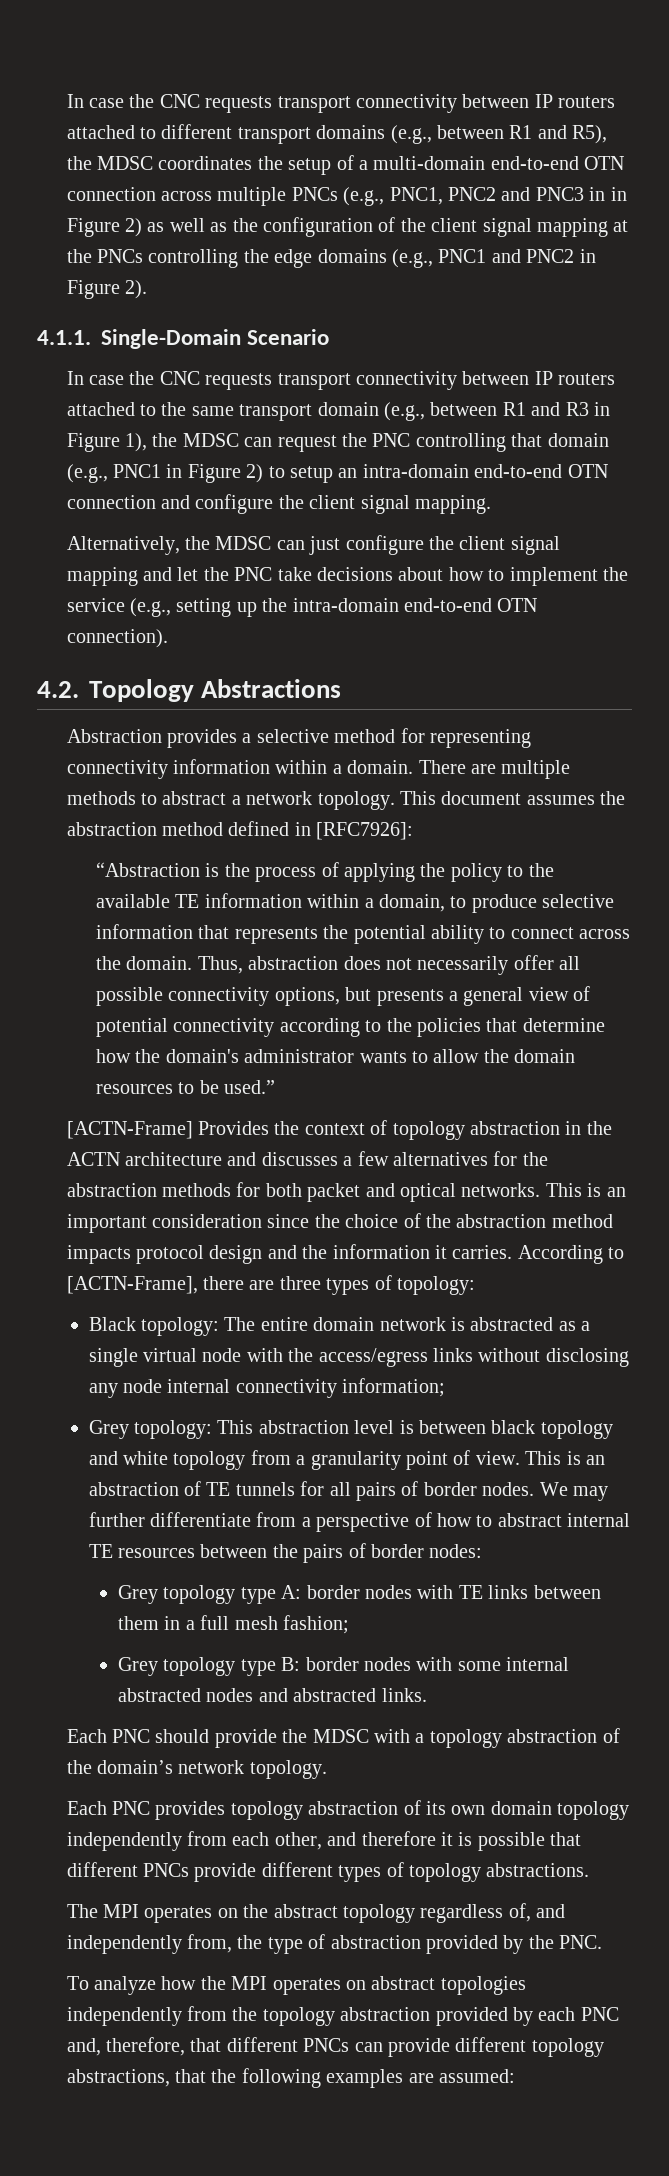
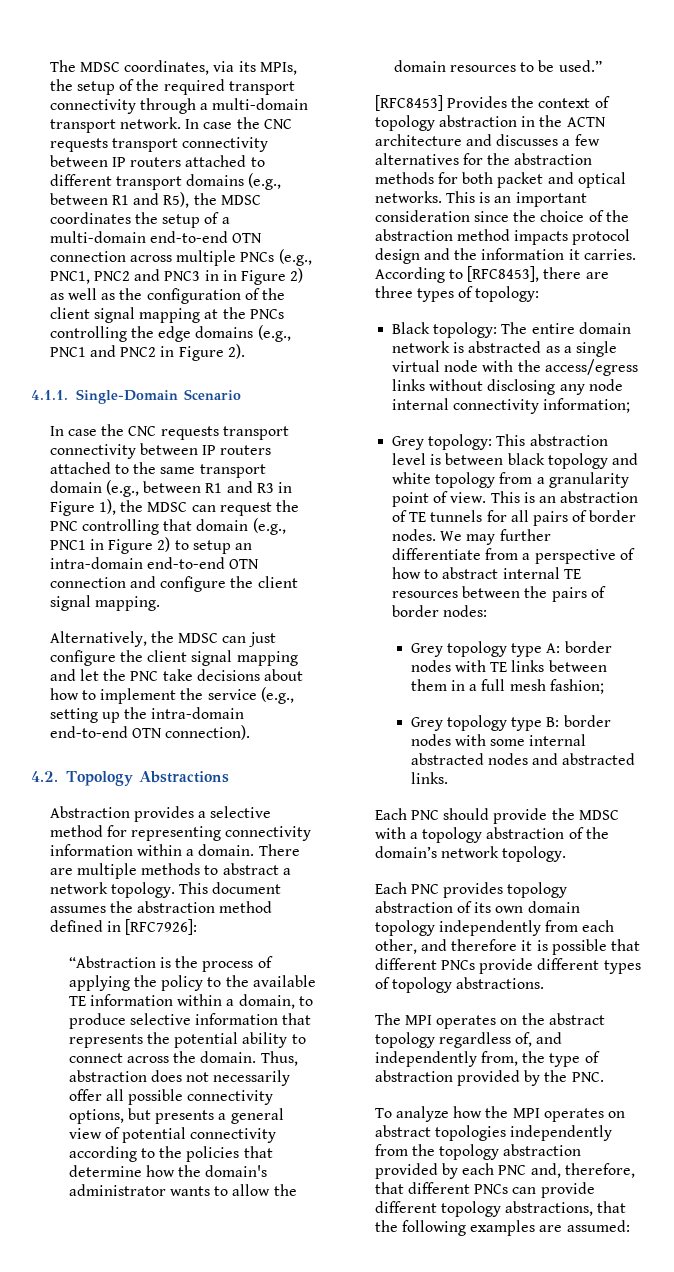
+ The MDSC coordinates, via its MPIs, the setup of the required transport connectivity through a multi-domain transport network.
- [ACTN-Frame] Provides the context of topology abstraction in the ACTN architecture and discusses a few alternatives for the abstraction methods for both packet and optical networks.
+ [RFC8453] Provides the context of topology abstraction in the ACTN architecture and discusses a few alternatives for the abstraction methods for both packet and optical networks.
- According to [ACTN-Frame], there are three types of topology:
+ According to [RFC8453], there are three types of topology:

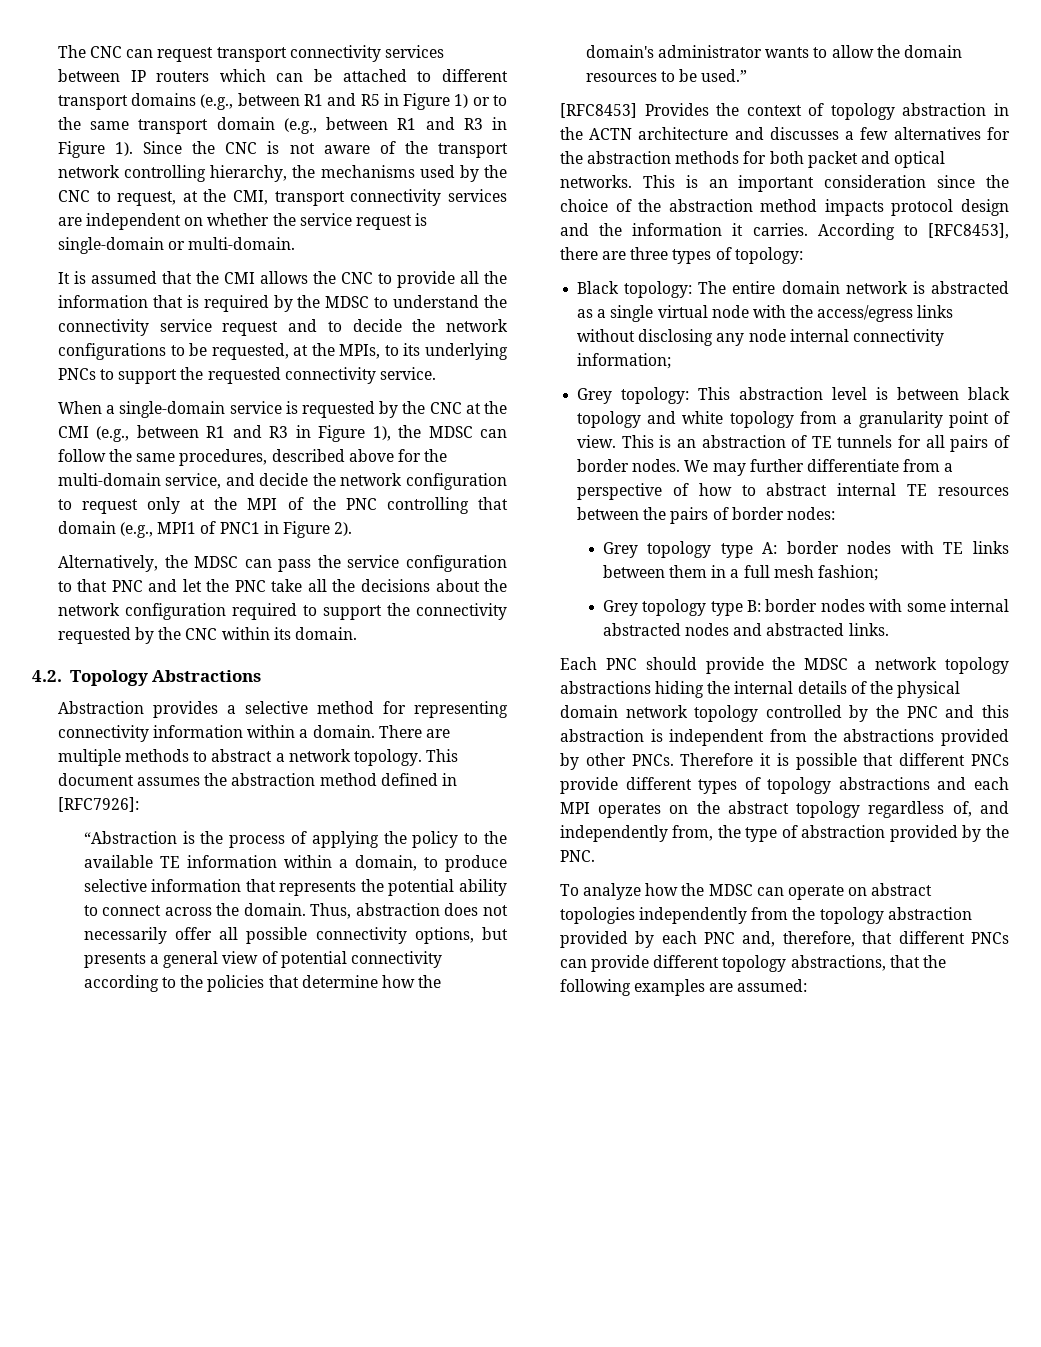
- The MDSC coordinates, via its MPIs, the setup of the required transport connectivity through a multi-domain transport network. In case the CNC requests transport connectivity between IP routers attached to different transport domains (e.g., between R1 and R5), the MDSC coordinates the setup of a multi-domain end-to-end OTN connection across multiple PNCs (e.g., PNC1, PNC2 and PNC3 in in Figure 2) as well as the configuration of the client signal mapping at the PNCs controlling the edge domains (e.g., PNC1 and PNC2 in Figure 2).
- 4.1.1. Single-Domain Scenario
- In case the CNC requests transport connectivity between IP routers attached to the same transport domain (e.g., between R1 and R3 in Figure 1), the MDSC can request the PNC controlling that domain (e.g., PNC1 in Figure 2) to setup an intra-domain end-to-end OTN connection and configure the client signal mapping.
- Alternatively, the MDSC can just configure the client signal mapping and let the PNC take decisions about how to implement the service (e.g., setting up the intra-domain end-to-end OTN connection).
+ The CNC can request transport connectivity services between IP routers which can be attached to different transport domains (e.g., between R1 and R5 in Figure 1) or to the same transport domain (e.g., between R1 and R3 in Figure 1). Since the CNC is not aware of the transport network controlling hierarchy, the mechanisms used by the CNC to request, at the CMI, transport connectivity services are independent on whether the service request is single-domain or multi-domain.
+ It is assumed that the CMI allows the CNC to provide all the information that is required by the MDSC to understand the connectivity service request and to decide the network configurations to be requested, at the MPIs, to its underlying PNCs to support the requested connectivity service.
+ When a single-domain service is requested by the CNC at the CMI (e.g., between R1 and R3 in Figure 1), the MDSC can follow the same procedures, described above for the multi-domain service, and decide the network configuration to request only at the MPI of the PNC controlling that domain (e.g., MPI1 of PNC1 in Figure 2).
+ Alternatively, the MDSC can pass the service configuration to that PNC and let the PNC take all the decisions about the network configuration required to support the connectivity requested by the CNC within its domain.
- Each PNC should provide the MDSC with a topology abstraction of the domain’s network topology.
- Each PNC provides topology abstraction of its own domain topology independently from each other, and therefore it is possible that different PNCs provide different types of topology abstractions.
- The MPI operates on the abstract topology regardless of, and independently from, the type of abstraction provided by the PNC.
+ Each PNC should provide the MDSC a network topology abstractions hiding the internal details of the physical domain network topology controlled by the PNC and this abstraction is independent from the abstractions provided by other PNCs. Therefore it is possible that different PNCs provide different types of topology abstractions and each MPI operates on the abstract topology regardless of, and independently from, the type of abstraction provided by the PNC.
- To analyze how the MPI operates on abstract topologies independently from the topology abstraction provided by each PNC and, therefore, that different PNCs can provide different topology abstractions, that the following examples are assumed:
+ To analyze how the MDSC can operate on abstract topologies independently from the topology abstraction provided by each PNC and, therefore, that different PNCs can provide different topology abstractions, that the following examples are assumed:

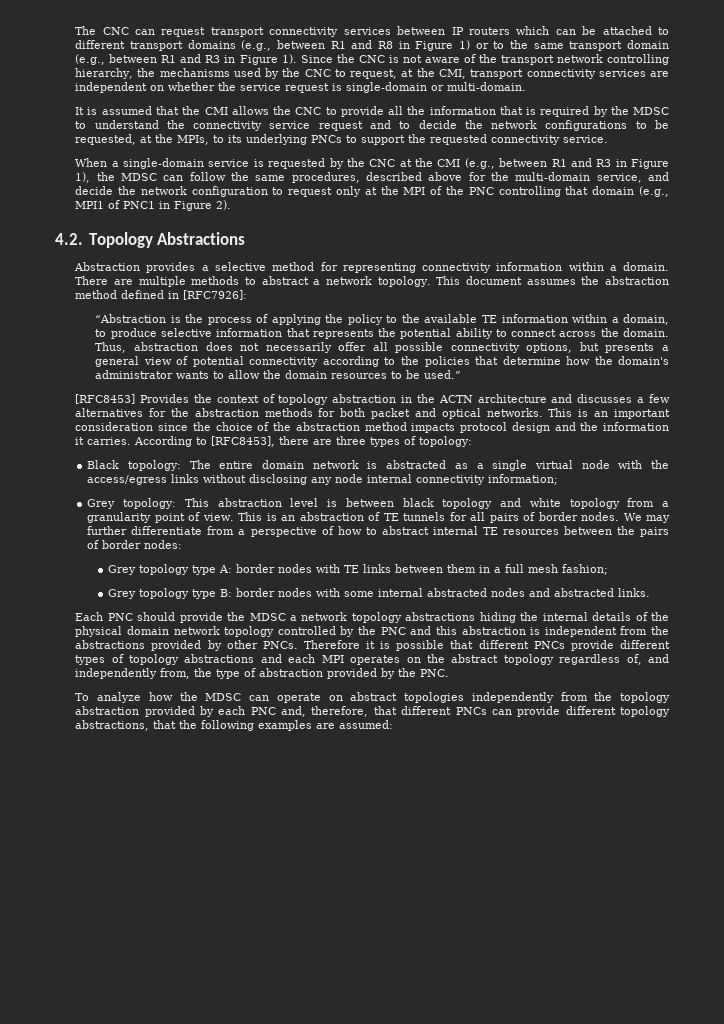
- The CNC can request transport connectivity services between IP routers which can be attached to different transport domains (e.g., between R1 and R5 in Figure 1) or to the same transport domain (e.g., between R1 and R3 in Figure 1).
+ The CNC can request transport connectivity services between IP routers which can be attached to different transport domains (e.g., between R1 and R8 in Figure 1) or to the same transport domain (e.g., between R1 and R3 in Figure 1).
- Alternatively, the MDSC can pass the service configuration to that PNC and let the PNC take all the decisions about the network configuration required to support the connectivity requested by the CNC within its domain.

